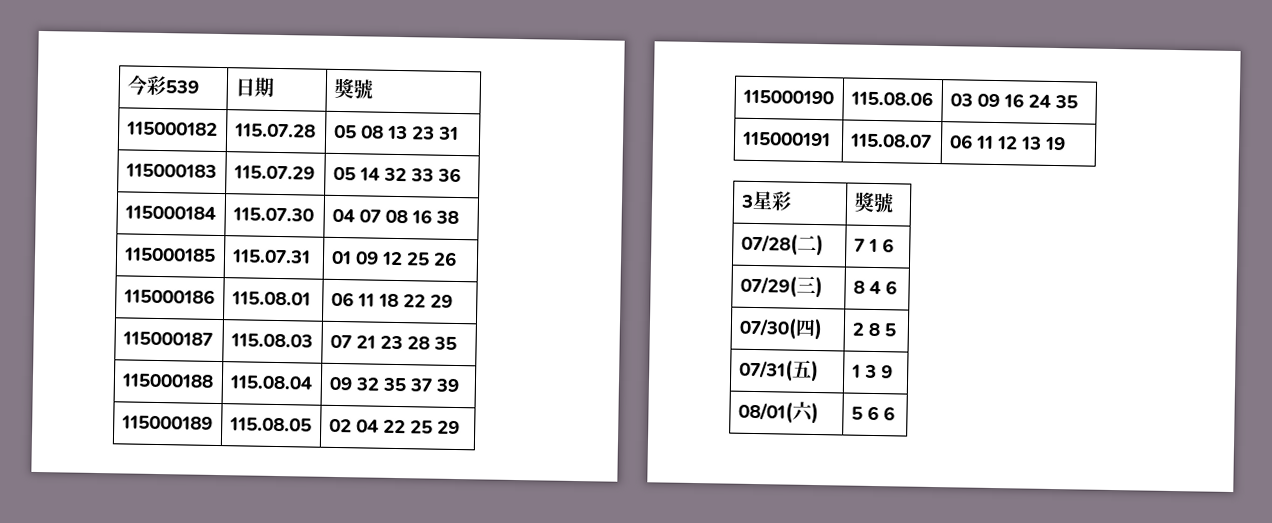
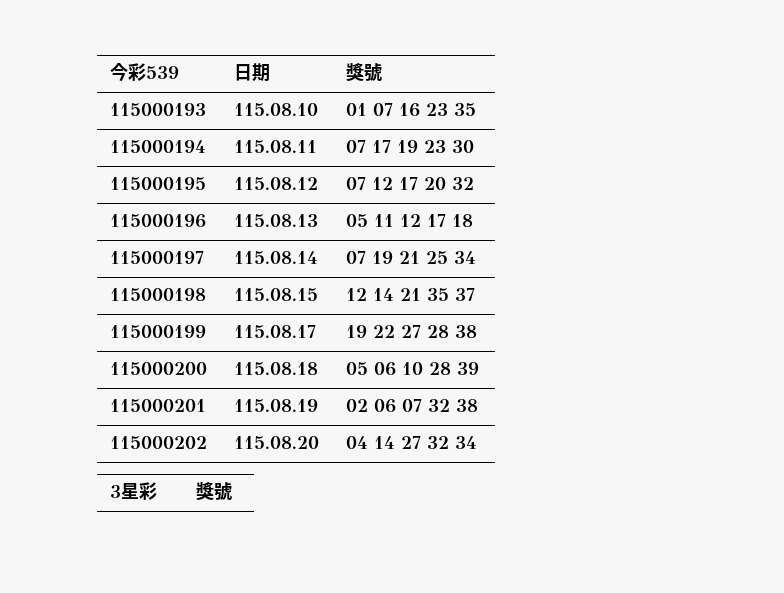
- 115000182 | 115.07.28 | 05 08 13 23 31
- 115000183 | 115.07.29 | 05 14 32 33 36
- 115000184 | 115.07.30 | 04 07 08 16 38
- 115000185 | 115.07.31 | 01 09 12 25 26
- 115000186 | 115.08.01 | 06 11 18 22 29
- 115000187 | 115.08.03 | 07 21 23 28 35
- 115000188 | 115.08.04 | 09 32 35 37 39
- 115000189 | 115.08.05 | 02 04 22 25 29
- 115000190 | 115.08.06 | 03 09 16 24 35
- 115000191 | 115.08.07 | 06 11 12 13 19
+ 115000193 | 115.08.10 | 01 07 16 23 35
+ 115000194 | 115.08.11 | 07 17 19 23 30
+ 115000195 | 115.08.12 | 07 12 17 20 32
+ 115000196 | 115.08.13 | 05 11 12 17 18
+ 115000197 | 115.08.14 | 07 19 21 25 34
+ 115000198 | 115.08.15 | 12 14 21 35 37
+ 115000199 | 115.08.17 | 19 22 27 28 38
+ 115000200 | 115.08.18 | 05 06 10 28 39
+ 115000201 | 115.08.19 | 02 06 07 32 38
+ 115000202 | 115.08.20 | 04 14 27 32 34
  3星彩 | 獎號
- 07/28(二) | 7 1 6
- 07/29(三) | 8 4 6
- 07/30(四) | 2 8 5
- 07/31(五) | 1 3 9
- 08/01(六) | 5 6 6

